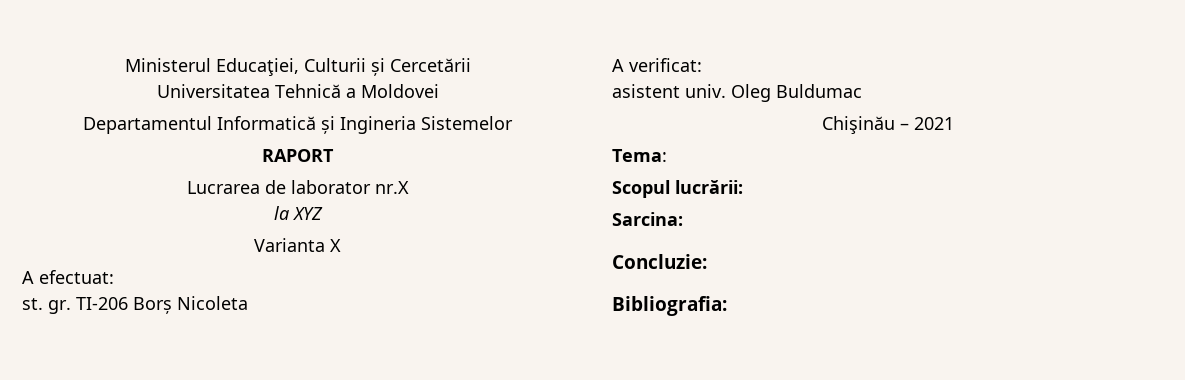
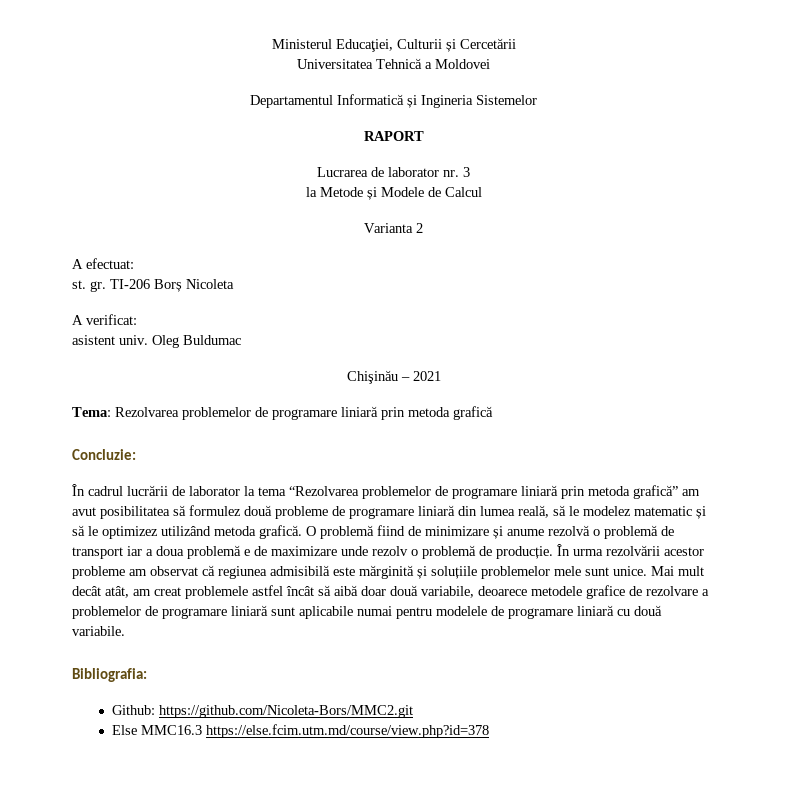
- Lucrarea de laborator nr.X
- la XYZ
+ Lucrarea de laborator nr. 3
+ la Metode și Modele de Calcul
- Varianta X
+ Varianta 2
- Tema:
- Scopul lucrării:
- Sarcina:
+ Tema: Rezolvarea problemelor de programare liniară prin metoda grafică
  Concluzie:
+ În cadrul lucrării de laborator la tema “Rezolvarea problemelor de programare liniară prin metoda grafică” am avut posibilitatea să formulez două probleme de programare liniară din lumea reală, să le modelez matematic și să le optimizez utilizând metoda grafică. O problemă fiind de minimizare și anume rezolvă o problemă de transport iar a doua problemă e de maximizare unde rezolv o problemă de producție. În urma rezolvării acestor probleme am observat că regiunea admisibilă este mărginită și soluțiile problemelor mele sunt unice. Mai mult decât atât, am creat problemele astfel încât să aibă doar două variabile, deoarece metodele grafice de rezolvare a problemelor de programare liniară sunt aplicabile numai pentru modelele de programare liniară cu două variabile.
  Bibliografia:
+ Github: https://github.com/Nicoleta-Bors/MMC2.git
+ Else MMC16.3 https://else.fcim.utm.md/course/view.php?id=378

